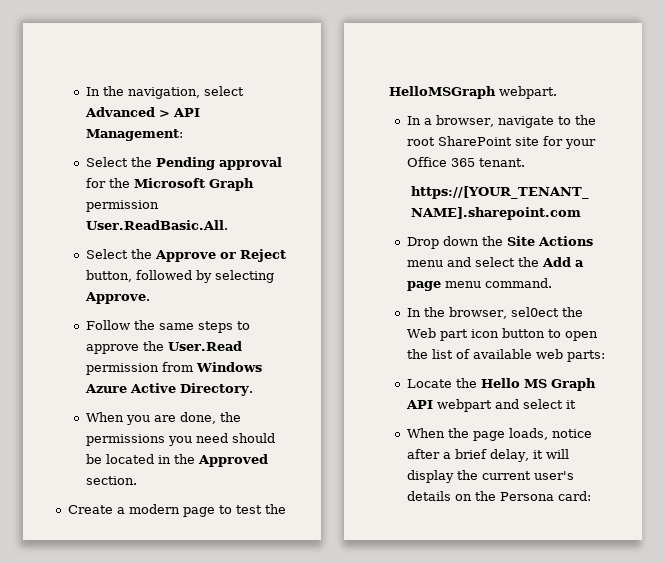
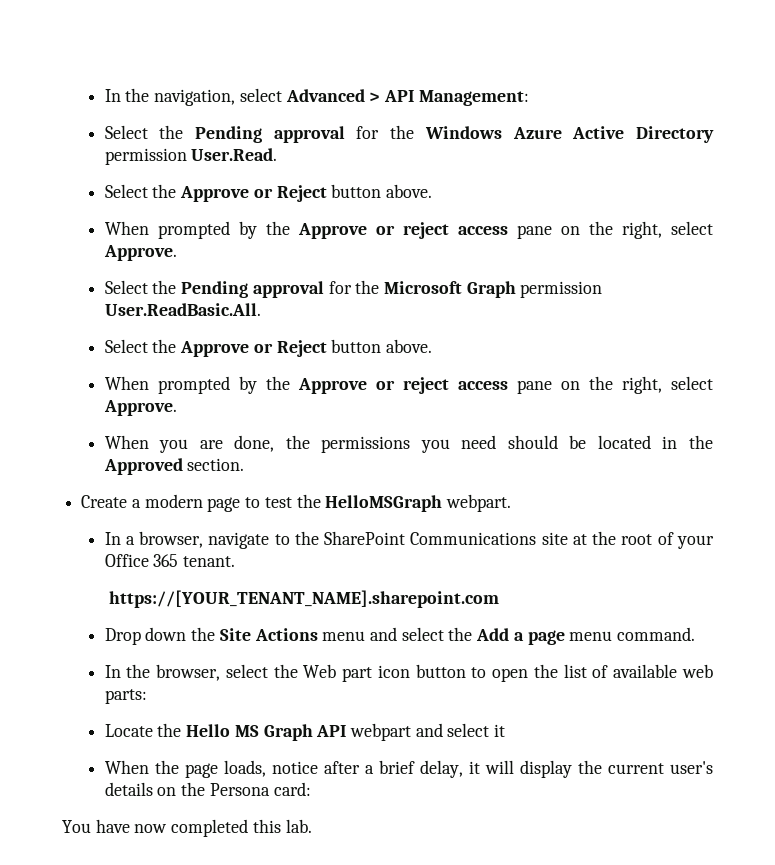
+ Select the Pending approval for the Windows Azure Active Directory permission User.Read.
+ Select the Approve or Reject button above.
+ When prompted by the Approve or reject access pane on the right, select Approve.
  Select the Pending approval for the Microsoft Graph permission User.ReadBasic.All.
- Select the Approve or Reject button, followed by selecting Approve.
- Follow the same steps to approve the User.Read permission from Windows Azure Active Directory.
+ Select the Approve or Reject button above.
+ When prompted by the Approve or reject access pane on the right, select Approve.
- In a browser, navigate to the root SharePoint site for your Office 365 tenant.
+ In a browser, navigate to the SharePoint Communications site at the root of your Office 365 tenant.
- In the browser, sel0ect the Web part icon button to open the list of available web parts:
+ In the browser, select the Web part icon button to open the list of available web parts:
+ You have now completed this lab.

